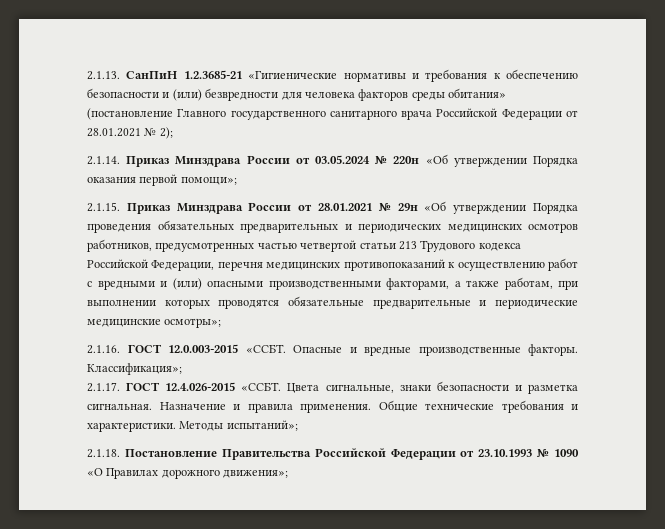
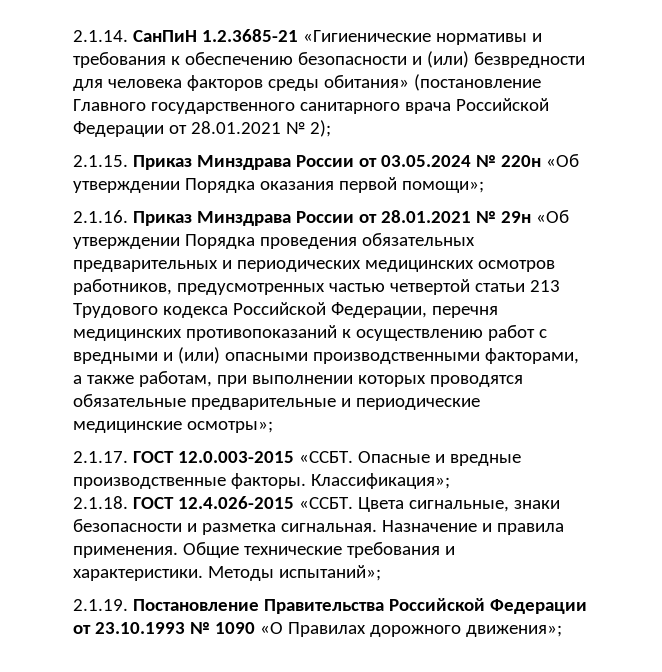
- 2.1.13. СанПиН 1.2.3685-21 «Гигиенические нормативы и требования к обеспечению безопасности и (или) безвредности для человека факторов среды обитания» (постановление Главного государственного санитарного врача Российской Федерации от 28.01.2021 № 2);
+ 2.1.14. СанПиН 1.2.3685-21 «Гигиенические нормативы и требования к обеспечению безопасности и (или) безвредности для человека факторов среды обитания» (постановление Главного государственного санитарного врача Российской Федерации от 28.01.2021 № 2);
- 2.1.14. Приказ Минздрава России от 03.05.2024 № 220н «Об утверждении Порядка оказания первой помощи»;
+ 2.1.15. Приказ Минздрава России от 03.05.2024 № 220н «Об утверждении Порядка оказания первой помощи»;
- 2.1.15. Приказ Минздрава России от 28.01.2021 № 29н «Об утверждении Порядка проведения обязательных предварительных и периодических медицинских осмотров работников, предусмотренных частью четвертой статьи 213 Трудового кодекса Российской Федерации, перечня медицинских противопоказаний к осуществлению работ с вредными и (или) опасными производственными факторами, а также работам, при выполнении которых проводятся обязательные предварительные и периодические медицинские осмотры»;
+ 2.1.16. Приказ Минздрава России от 28.01.2021 № 29н «Об утверждении Порядка проведения обязательных предварительных и периодических медицинских осмотров работников, предусмотренных частью четвертой статьи 213 Трудового кодекса Российской Федерации, перечня медицинских противопоказаний к осуществлению работ с вредными и (или) опасными производственными факторами, а также работам, при выполнении которых проводятся обязательные предварительные и периодические медицинские осмотры»;
- 2.1.16. ГОСТ 12.0.003-2015 «ССБТ.
+ 2.1.17. ГОСТ 12.0.003-2015 «ССБТ.
- 2.1.17. ГОСТ 12.4.026-2015 «ССБТ.
+ 2.1.18. ГОСТ 12.4.026-2015 «ССБТ.
- 2.1.18. Постановление Правительства Российской Федерации от 23.10.1993 № 1090 «О Правилах дорожного движения»;
+ 2.1.19. Постановление Правительства Российской Федерации от 23.10.1993 № 1090 «О Правилах дорожного движения»;

